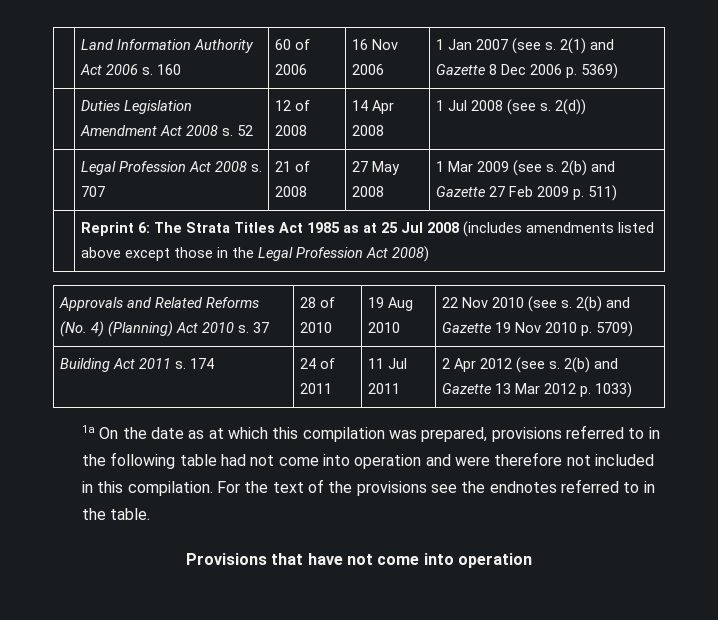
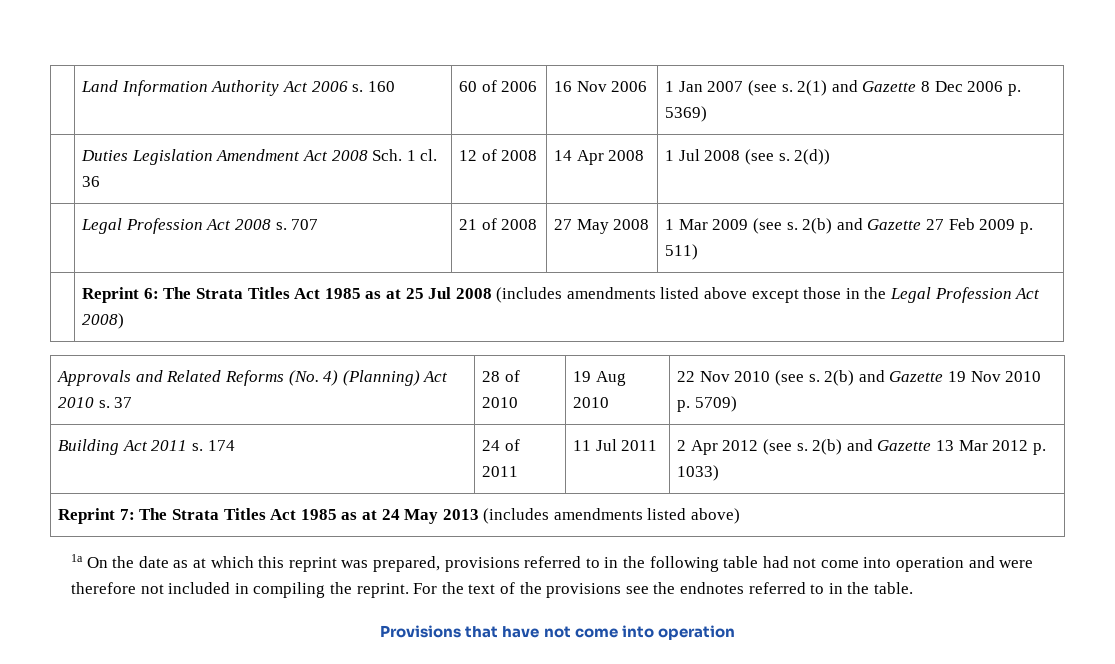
- | Duties Legislation Amendment Act 2008 s. 52 | 12 of 2008 | 14 Apr 2008 | 1 Jul 2008 (see s. 2(d))
+ | Duties Legislation Amendment Act 2008 Sch. 1 cl. 36 | 12 of 2008 | 14 Apr 2008 | 1 Jul 2008 (see s. 2(d))
+ Reprint 7: The Strata Titles Act 1985 as at 24 May 2013 (includes amendments listed above)
- 1a On the date as at which this compilation was prepared, provisions referred to in the following table had not come into operation and were therefore not included in this compilation.
+ 1a On the date as at which this reprint was prepared, provisions referred to in the following table had not come into operation and were therefore not included in compiling the reprint.

